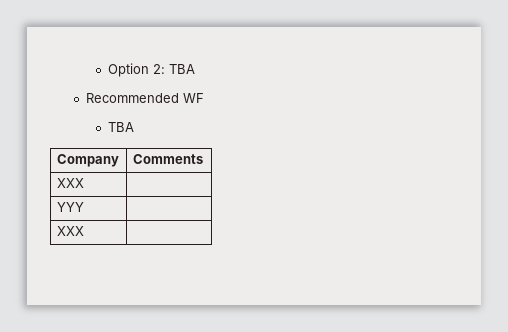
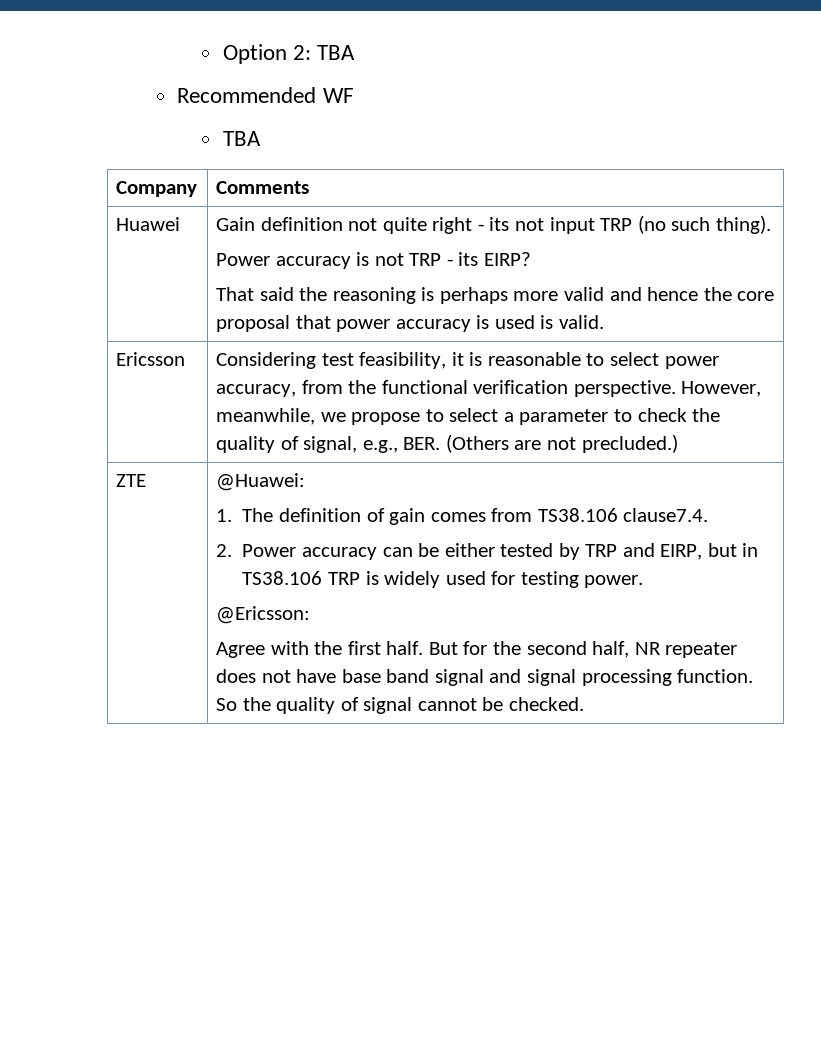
  Company | Comments
- XXX |
- YYY |
- XXX |
+ Huawei | Gain definition not quite right - its not input TRP (no such thing).
+ Power accuracy is not TRP - its EIRP?
+ That said the reasoning is perhaps more valid and hence the core proposal that power accuracy is used is valid.
+ Ericsson | Considering test feasibility, it is reasonable to select power accuracy, from the functional verification perspective. However, meanwhile, we propose to select a parameter to check the quality of signal, e.g., BER. (Others are not precluded.)
+ ZTE | @Huawei:
+ 1. The definition of gain comes from TS38.106 clause7.4.
+ 2. Power accuracy can be either tested by TRP and EIRP, but in TS38.106 TRP is widely used for testing power.
+ @Ericsson:
+ Agree with the first half. But for the second half, NR repeater does not have base band signal and signal processing function. So the quality of signal cannot be checked.

